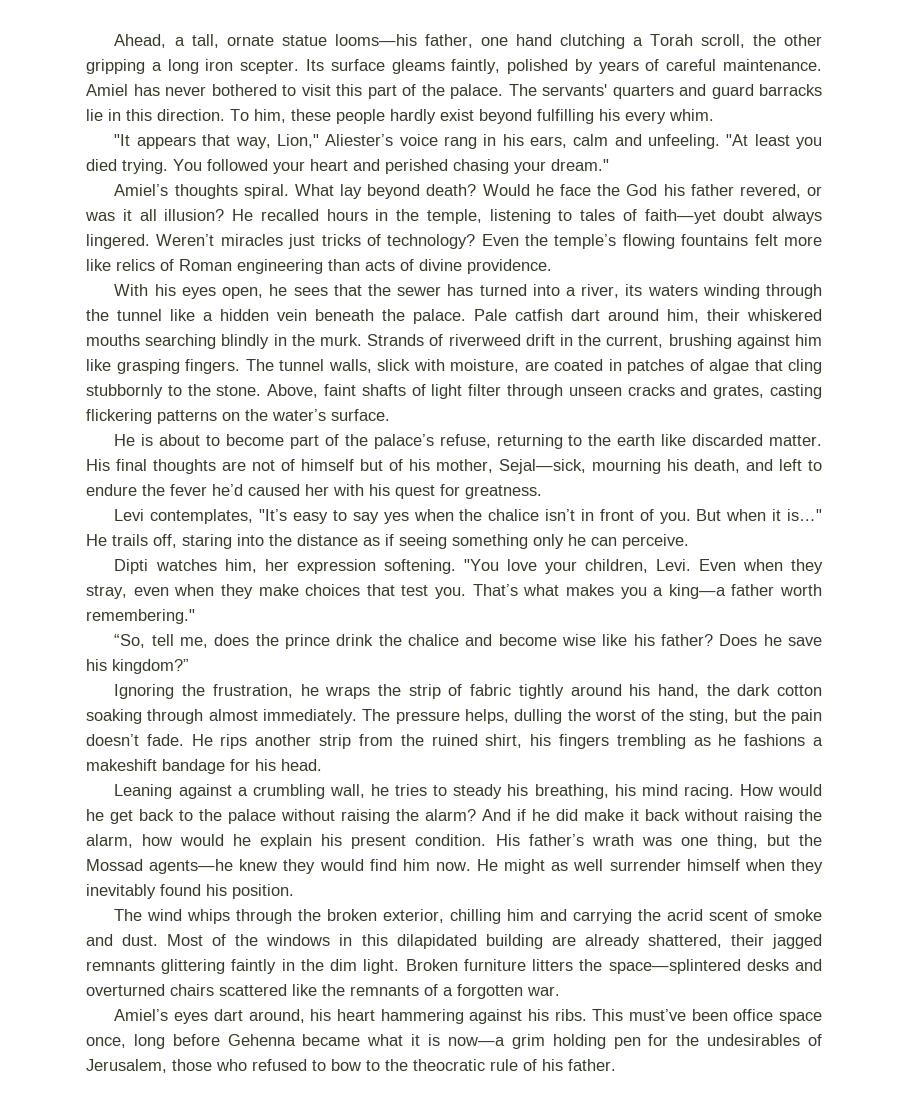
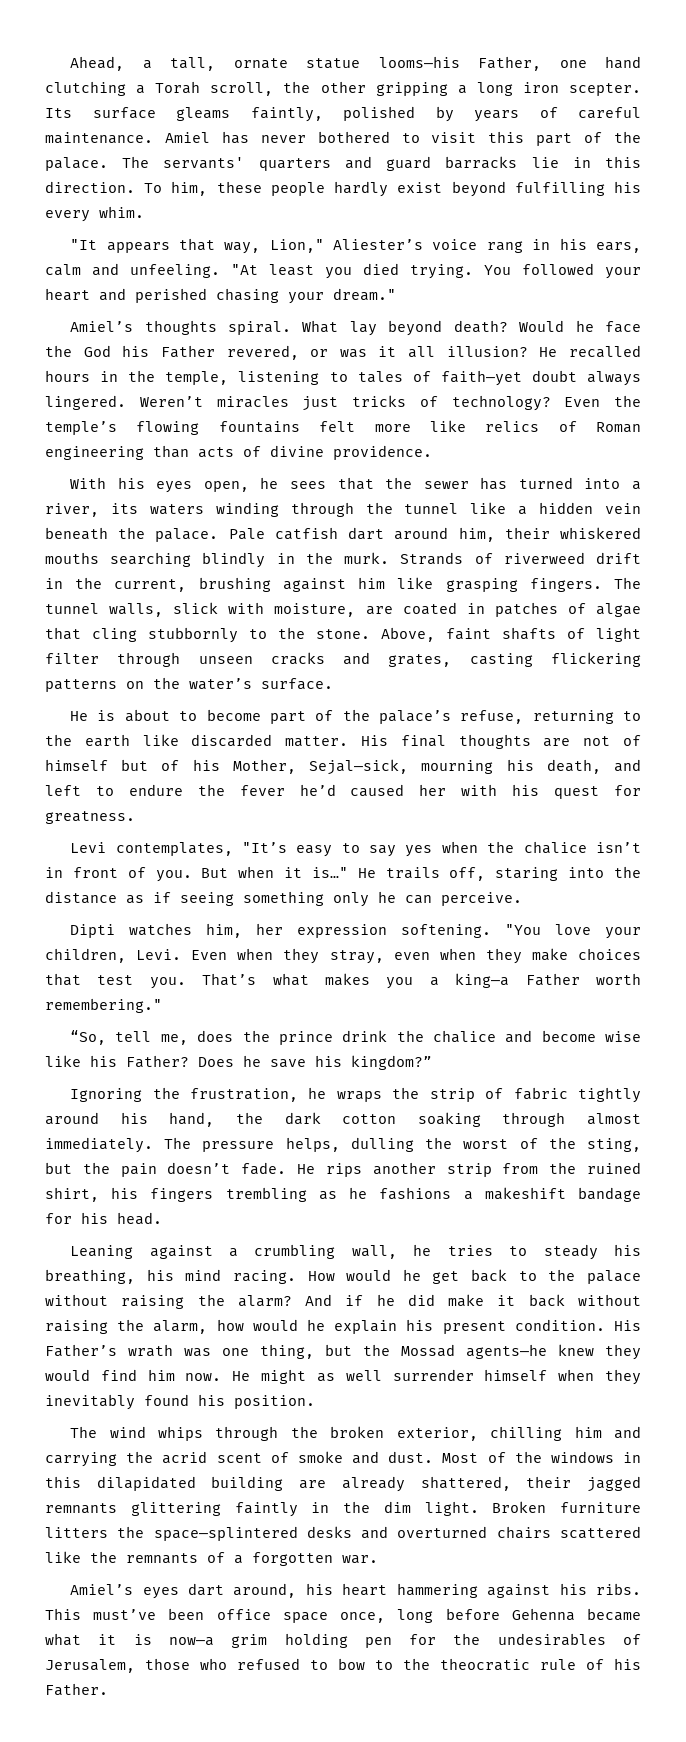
- Ahead, a tall, ornate statue looms—his father, one hand clutching a Torah scroll, the other gripping a long iron scepter.
+ Ahead, a tall, ornate statue looms—his Father, one hand clutching a Torah scroll, the other gripping a long iron scepter.
- Would he face the God his father revered, or was it all illusion?
+ Would he face the God his Father revered, or was it all illusion?
- His final thoughts are not of himself but of his mother, Sejal—sick, mourning his death, and left to endure the fever he’d caused her with his quest for greatness.
+ His final thoughts are not of himself but of his Mother, Sejal—sick, mourning his death, and left to endure the fever he’d caused her with his quest for greatness.
- That’s what makes you a king—a father worth remembering."
+ That’s what makes you a king—a Father worth remembering."
- “So, tell me, does the prince drink the chalice and become wise like his father?
+ “So, tell me, does the prince drink the chalice and become wise like his Father?
- His father’s wrath was one thing, but the Mossad agents—he knew they would find him now.
+ His Father’s wrath was one thing, but the Mossad agents—he knew they would find him now.
- This must’ve been office space once, long before Gehenna became what it is now—a grim holding pen for the undesirables of Jerusalem, those who refused to bow to the theocratic rule of his father.
+ This must’ve been office space once, long before Gehenna became what it is now—a grim holding pen for the undesirables of Jerusalem, those who refused to bow to the theocratic rule of his Father.

